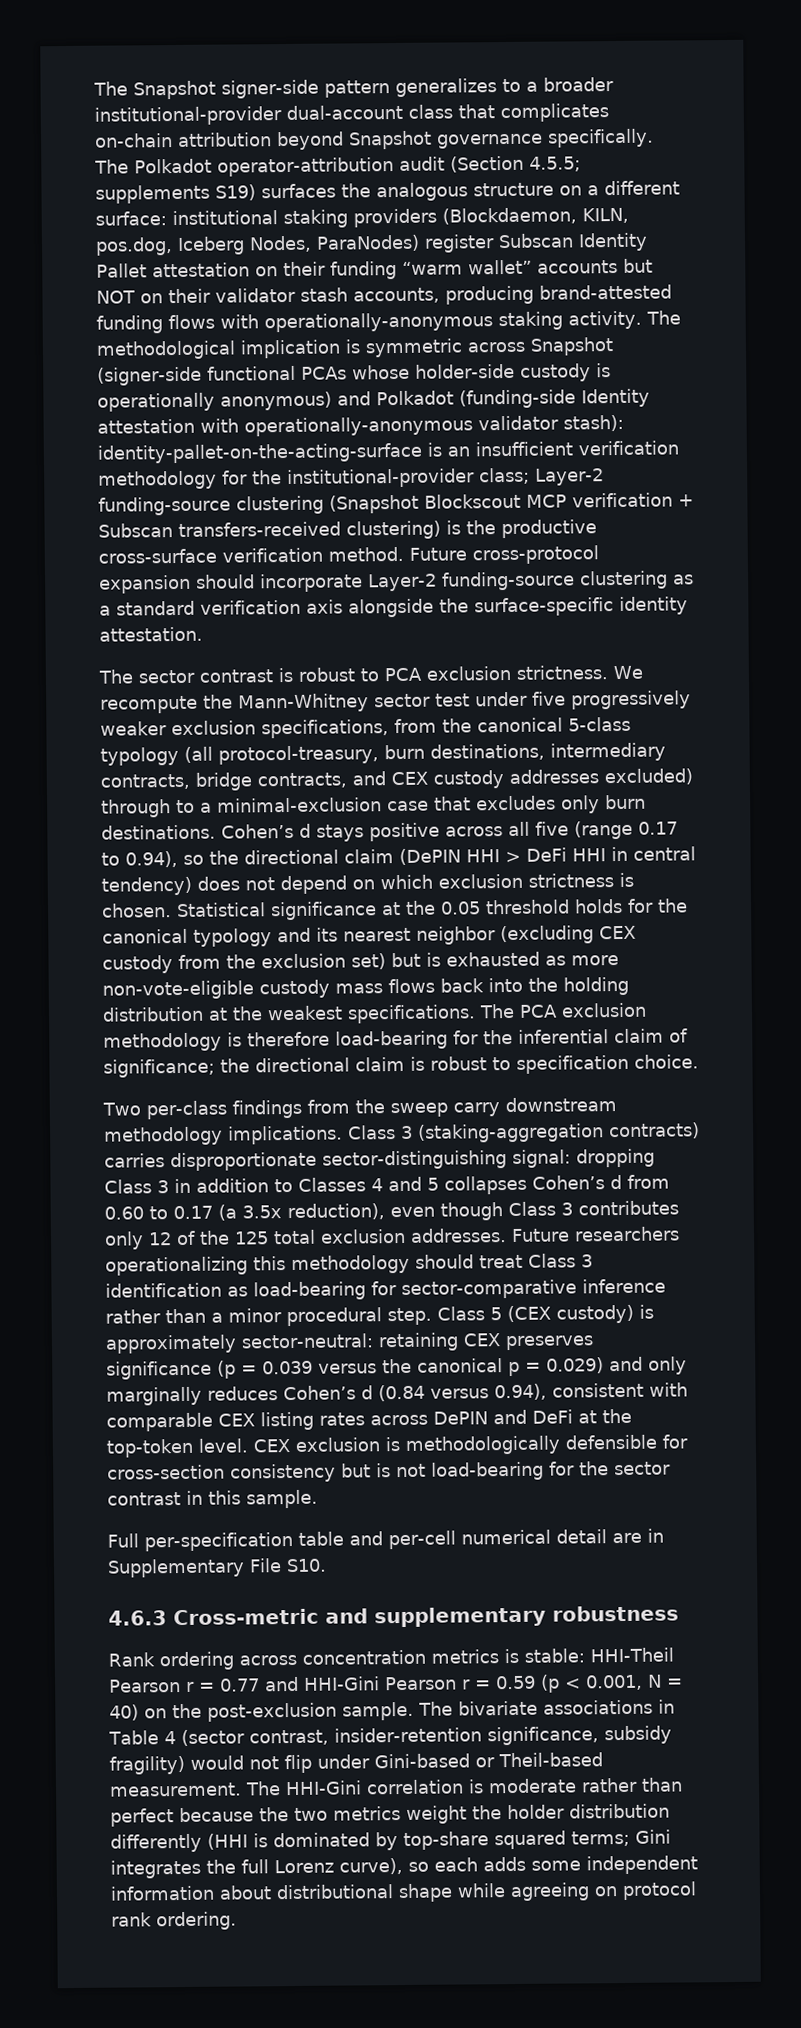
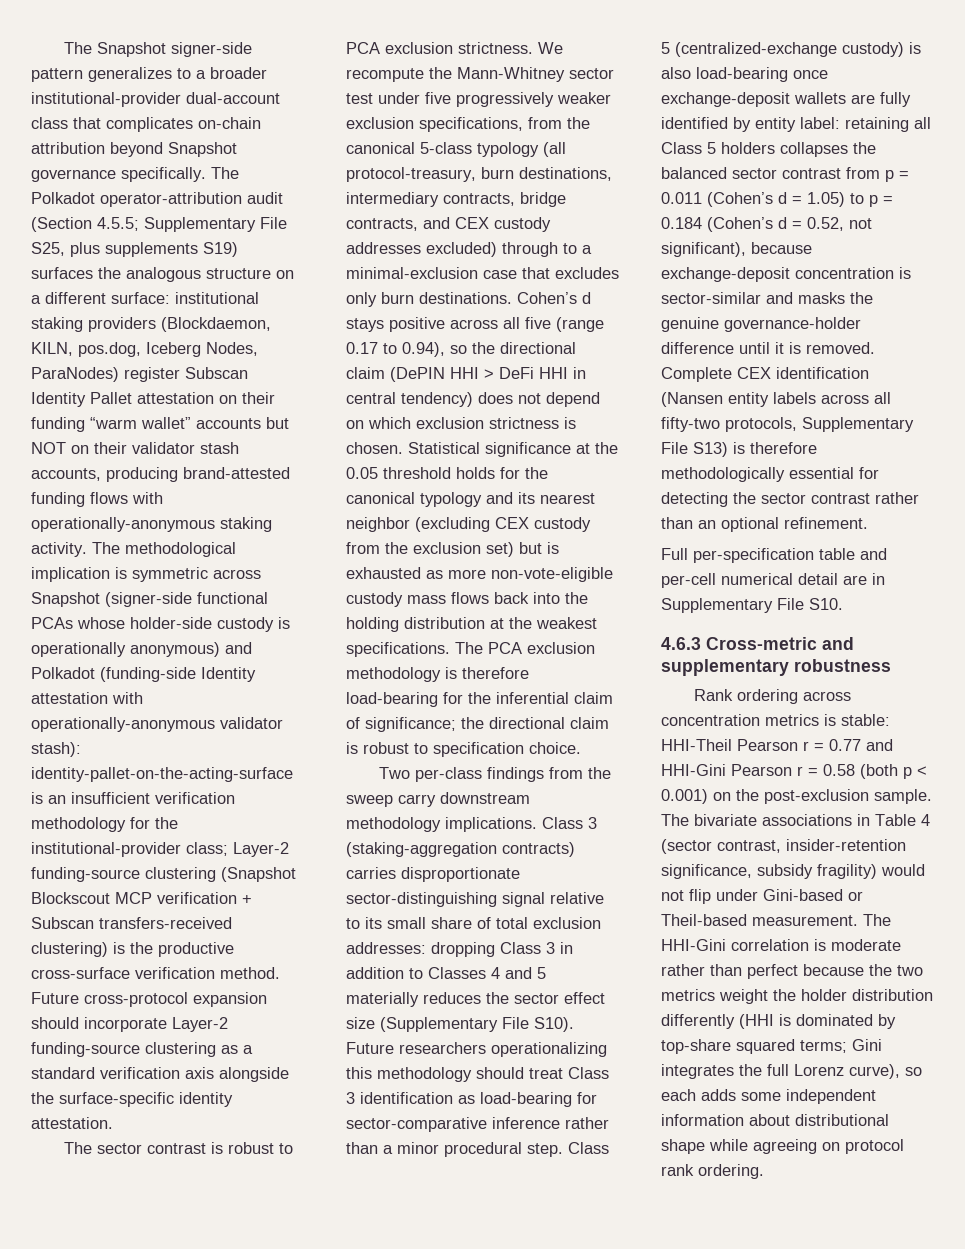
- The Polkadot operator-attribution audit (Section 4.5.5; supplements S19) surfaces the analogous structure on a different surface: institutional staking providers (Blockdaemon, KILN, pos.dog, Iceberg Nodes, ParaNodes) register Subscan Identity Pallet attestation on their funding “warm wallet” accounts but NOT on their validator stash accounts, producing brand-attested funding flows with operationally-anonymous staking activity.
+ The Polkadot operator-attribution audit (Section 4.5.5; Supplementary File S25, plus supplements S19) surfaces the analogous structure on a different surface: institutional staking providers (Blockdaemon, KILN, pos.dog, Iceberg Nodes, ParaNodes) register Subscan Identity Pallet attestation on their funding “warm wallet” accounts but NOT on their validator stash accounts, producing brand-attested funding flows with operationally-anonymous staking activity.
- Class 3 (staking-aggregation contracts) carries disproportionate sector-distinguishing signal: dropping Class 3 in addition to Classes 4 and 5 collapses Cohen’s d from 0.60 to 0.17 (a 3.5x reduction), even though Class 3 contributes only 12 of the 125 total exclusion addresses.
+ Class 3 (staking-aggregation contracts) carries disproportionate sector-distinguishing signal relative to its small share of total exclusion addresses: dropping Class 3 in addition to Classes 4 and 5 materially reduces the sector effect size (Supplementary File S10).
- Class 5 (CEX custody) is approximately sector-neutral: retaining CEX preserves significance (p = 0.039 versus the canonical p = 0.029) and only marginally reduces Cohen’s d (0.84 versus 0.94), consistent with comparable CEX listing rates across DePIN and DeFi at the top-token level. CEX exclusion is methodologically defensible for cross-section consistency but is not load-bearing for the sector contrast in this sample.
+ Class 5 (centralized-exchange custody) is also load-bearing once exchange-deposit wallets are fully identified by entity label: retaining all Class 5 holders collapses the balanced sector contrast from p = 0.011 (Cohen’s d = 1.05) to p = 0.184 (Cohen’s d = 0.52, not significant), because exchange-deposit concentration is sector-similar and masks the genuine governance-holder difference until it is removed. Complete CEX identification (Nansen entity labels across all fifty-two protocols, Supplementary File S13) is therefore methodologically essential for detecting the sector contrast rather than an optional refinement.
- Rank ordering across concentration metrics is stable: HHI-Theil Pearson r = 0.77 and HHI-Gini Pearson r = 0.59 (p < 0.001, N = 40) on the post-exclusion sample.
+ Rank ordering across concentration metrics is stable: HHI-Theil Pearson r = 0.77 and HHI-Gini Pearson r = 0.58 (both p < 0.001) on the post-exclusion sample.

